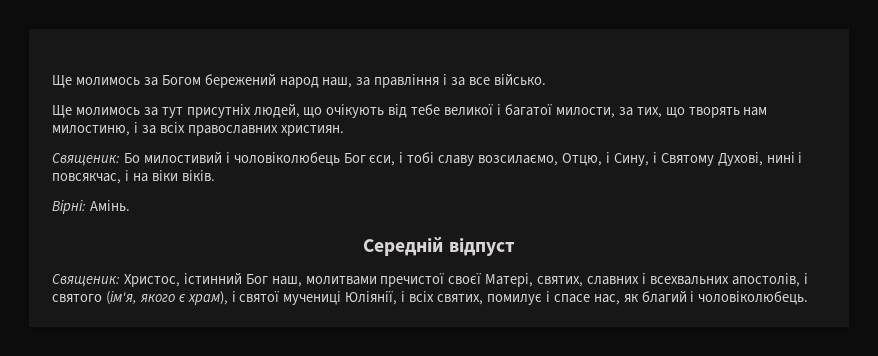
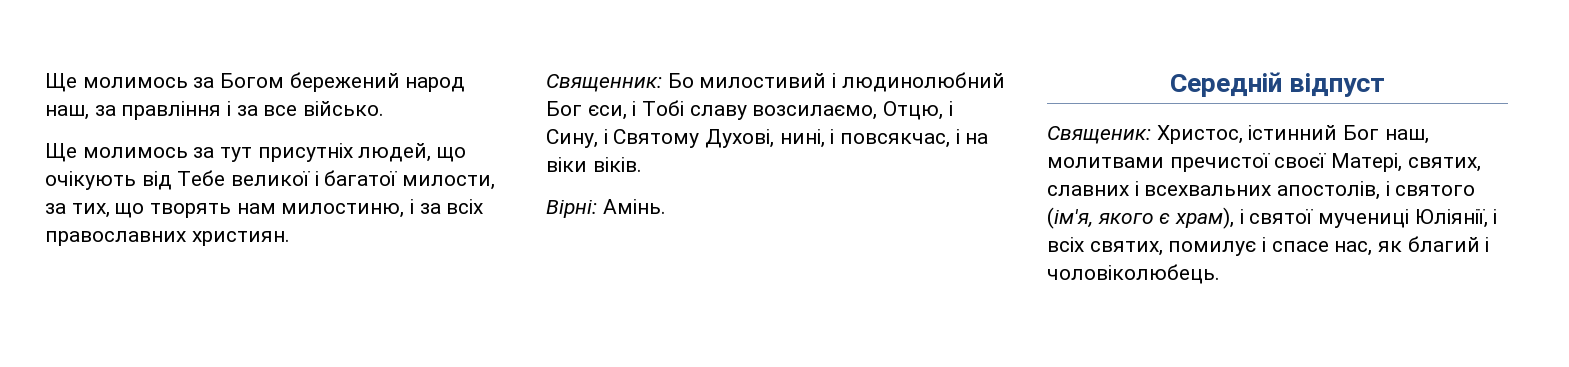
- Ще молимось за тут присутніх людей, що очікують від тебе великої і багатої милости, за тих, що творять нам милостиню, і за всіх православних християн.
+ Ще молимось за тут присутніх людей, що очікують від Тебе великої і багатої милости, за тих, що творять нам милостиню, і за всіх православних християн.
- Священик: Бо милостивий і чоловіколюбець Бог єси, і тобі славу возсилаємо, Отцю, і Сину, і Святому Духові, нині і повсякчас, і на віки віків.
+ Священник: Бо милостивий і людинолюбний Бог єси, і Тобі славу возсилаємо, Отцю, і Сину, і Святому Духові, нині, і повсякчас, і на віки віків.

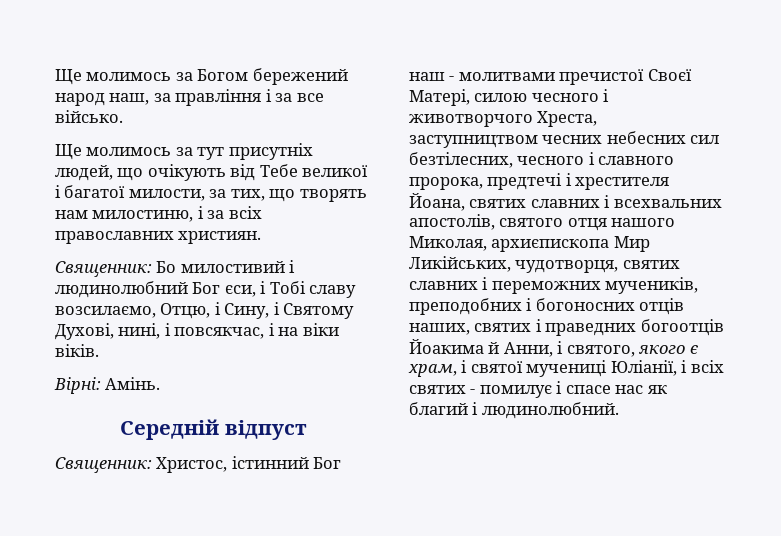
- Священик: Христос, істинний Бог наш, молитвами пречистої своєї Матері, святих, славних і всехвальних апостолів, і святого (ім'я, якого є храм), і святої мучениці Юліянії, і всіх святих, помилує і спасе нас, як благий і чоловіколюбець.
+ Священник: Христос, істинний Бог наш - молитвами пречистої Своєї Матері, силою чесного і животворчого Хреста, заступництвом чесних небесних сил безтілесних, чесного і славного пророка, предтечі і хрестителя Йоана, святих славних і всехвальних апостолів, святого отця нашого Миколая, архиєпископа Мир Ликійських, чудотворця, святих славних і переможних мучеників, преподобних і богоносних отців наших, святих і праведних богоотців Йоакима й Анни, і святого, якого є храм, і святої мучениці Юліанії, і всіх святих - помилує і спасе нас як благий і людинолюбний.

